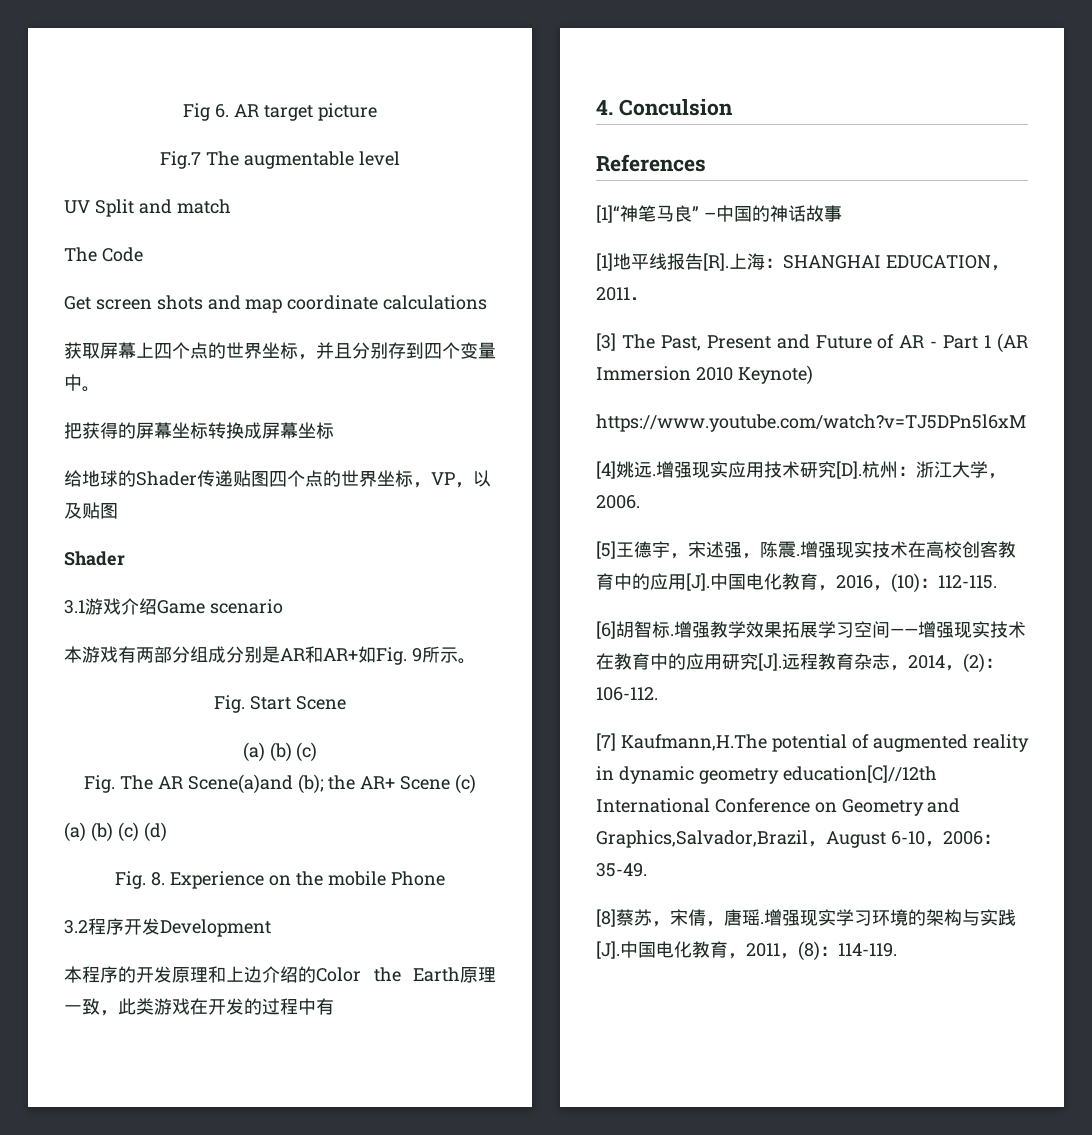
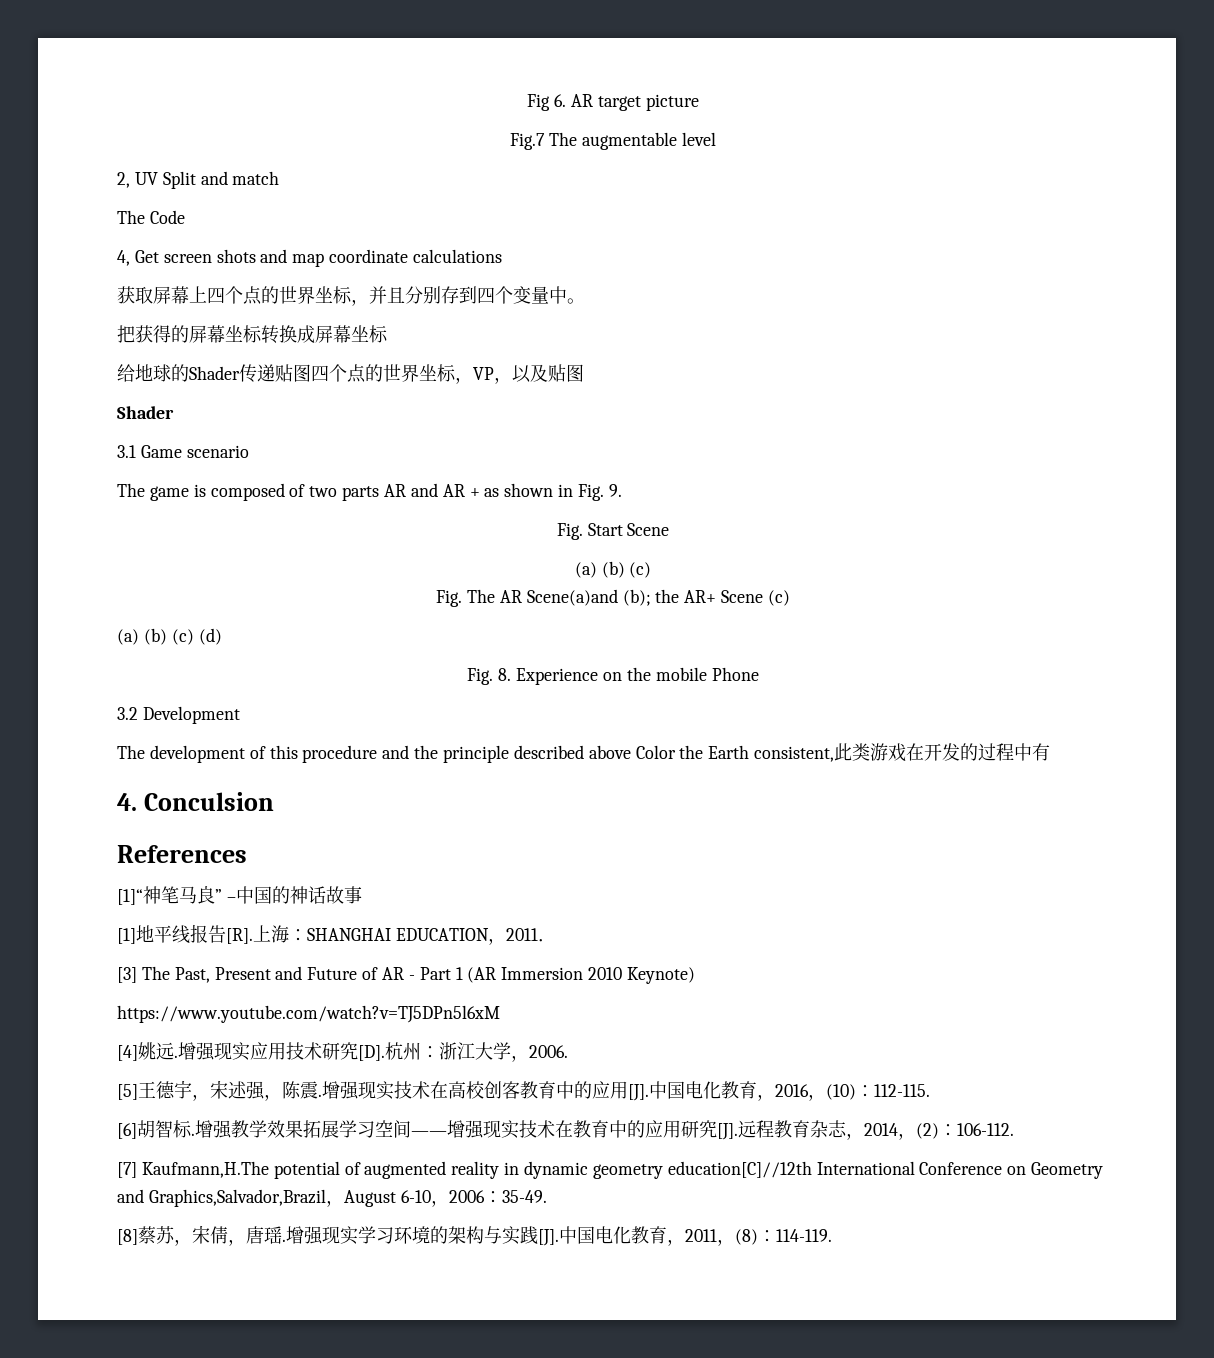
- UV Split and match
+ 2, UV Split and match
- Get screen shots and map coordinate calculations
+ 4, Get screen shots and map coordinate calculations
- 3.1游戏介绍Game scenario
+ 3.1 Game scenario
- 本游戏有两部分组成分别是AR和AR+如Fig. 9所示。
+ The game is composed of two parts AR and AR + as shown in Fig. 9.
- 3.2程序开发Development
+ 3.2 Development
- 本程序的开发原理和上边介绍的Color the Earth原理一致，此类游戏在开发的过程中有
+ The development of this procedure and the principle described above Color the Earth consistent,此类游戏在开发的过程中有

